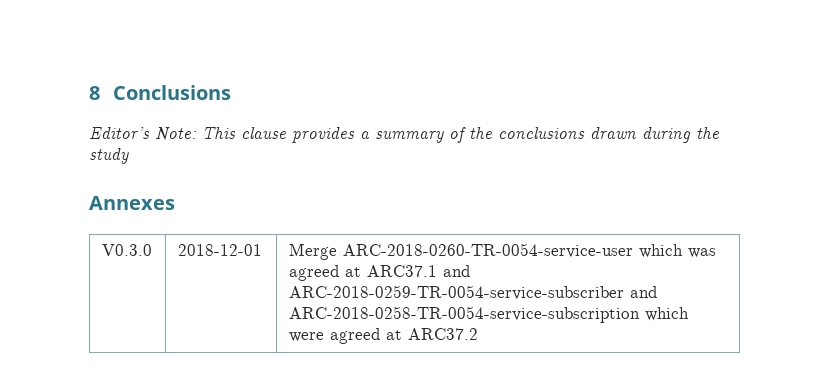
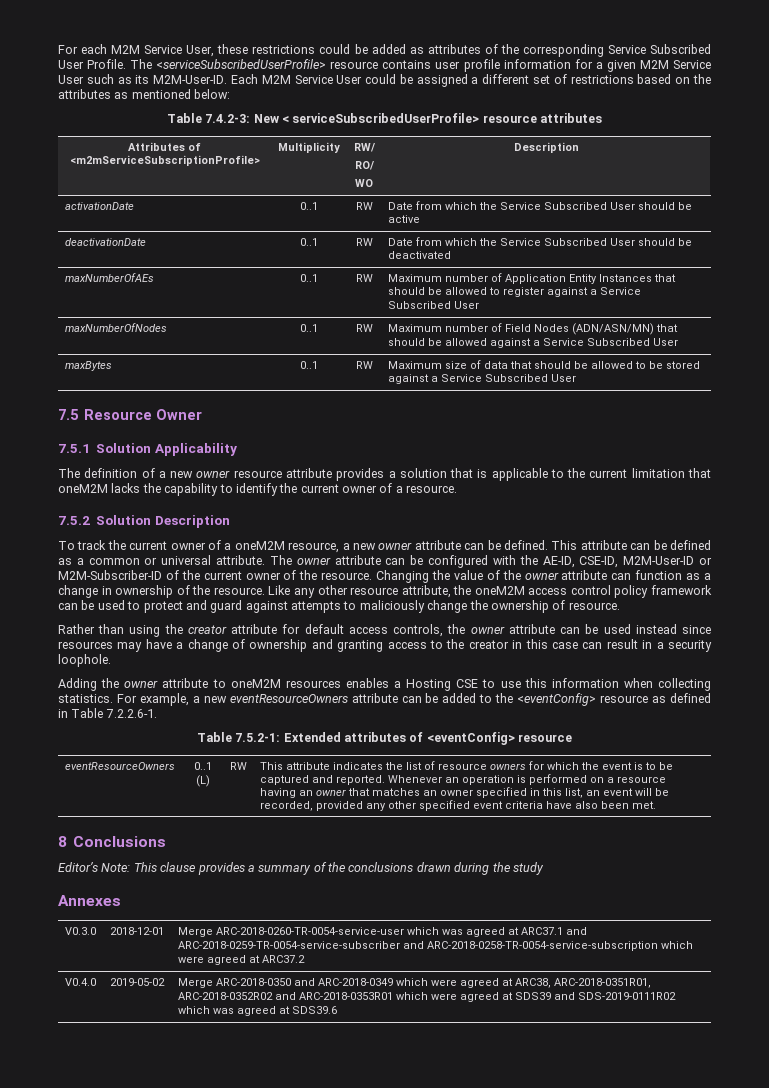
+ For each M2M Service User, these restrictions could be added as attributes of the corresponding Service Subscribed User Profile. The <serviceSubscribedUserProfile> resource contains user profile information for a given M2M Service User such as its M2M-User-ID. Each M2M Service User could be assigned a different set of restrictions based on the attributes as mentioned below:
+ Table 7.4.2-3: New < serviceSubscribedUserProfile> resource attributes
+ Attributes of <m2mServiceSubscriptionProfile> | Multiplicity | RW/
+ RO/
+ WO | Description
+ activationDate | 0..1 | RW | Date from which the Service Subscribed User should be active
+ deactivationDate | 0..1 | RW | Date from which the Service Subscribed User should be deactivated
+ maxNumberOfAEs | 0..1 | RW | Maximum number of Application Entity Instances that should be allowed to register against a Service Subscribed User
+ maxNumberOfNodes | 0..1 | RW | Maximum number of Field Nodes (ADN/ASN/MN) that should be allowed against a Service Subscribed User
+ maxBytes | 0..1 | RW | Maximum size of data that should be allowed to be stored against a Service Subscribed User
+ 7.5 Resource Owner
+ 7.5.1 Solution Applicability
+ The definition of a new owner resource attribute provides a solution that is applicable to the current limitation that oneM2M lacks the capability to identify the current owner of a resource.
+ 7.5.2 Solution Description
+ To track the current owner of a oneM2M resource, a new owner attribute can be defined. This attribute can be defined as a common or universal attribute. The owner attribute can be configured with the AE-ID, CSE-ID, M2M-User-ID or M2M-Subscriber-ID of the current owner of the resource. Changing the value of the owner attribute can function as a change in ownership of the resource. Like any other resource attribute, the oneM2M access control policy framework can be used to protect and guard against attempts to maliciously change the ownership of resource.
+ Rather than using the creator attribute for default access controls, the owner attribute can be used instead since resources may have a change of ownership and granting access to the creator in this case can result in a security loophole.
+ Adding the owner attribute to oneM2M resources enables a Hosting CSE to use this information when collecting statistics. For example, a new eventResourceOwners attribute can be added to the <eventConfig> resource as defined in Table 7.2.2.6-1.
+ Table 7.5.2-1: Extended attributes of <eventConfig> resource
+ eventResourceOwners | 0..1 (L) | RW | This attribute indicates the list of resource owners for which the event is to be captured and reported. Whenever an operation is performed on a resource having an owner that matches an owner specified in this list, an event will be recorded, provided any other specified event criteria have also been met.
+ V0.4.0 | 2019-05-02 | Merge ARC-2018-0350 and ARC-2018-0349 which were agreed at ARC38, ARC-2018-0351R01, ARC-2018-0352R02 and ARC-2018-0353R01 which were agreed at SDS39 and SDS-2019-0111R02 which was agreed at SDS39.6

